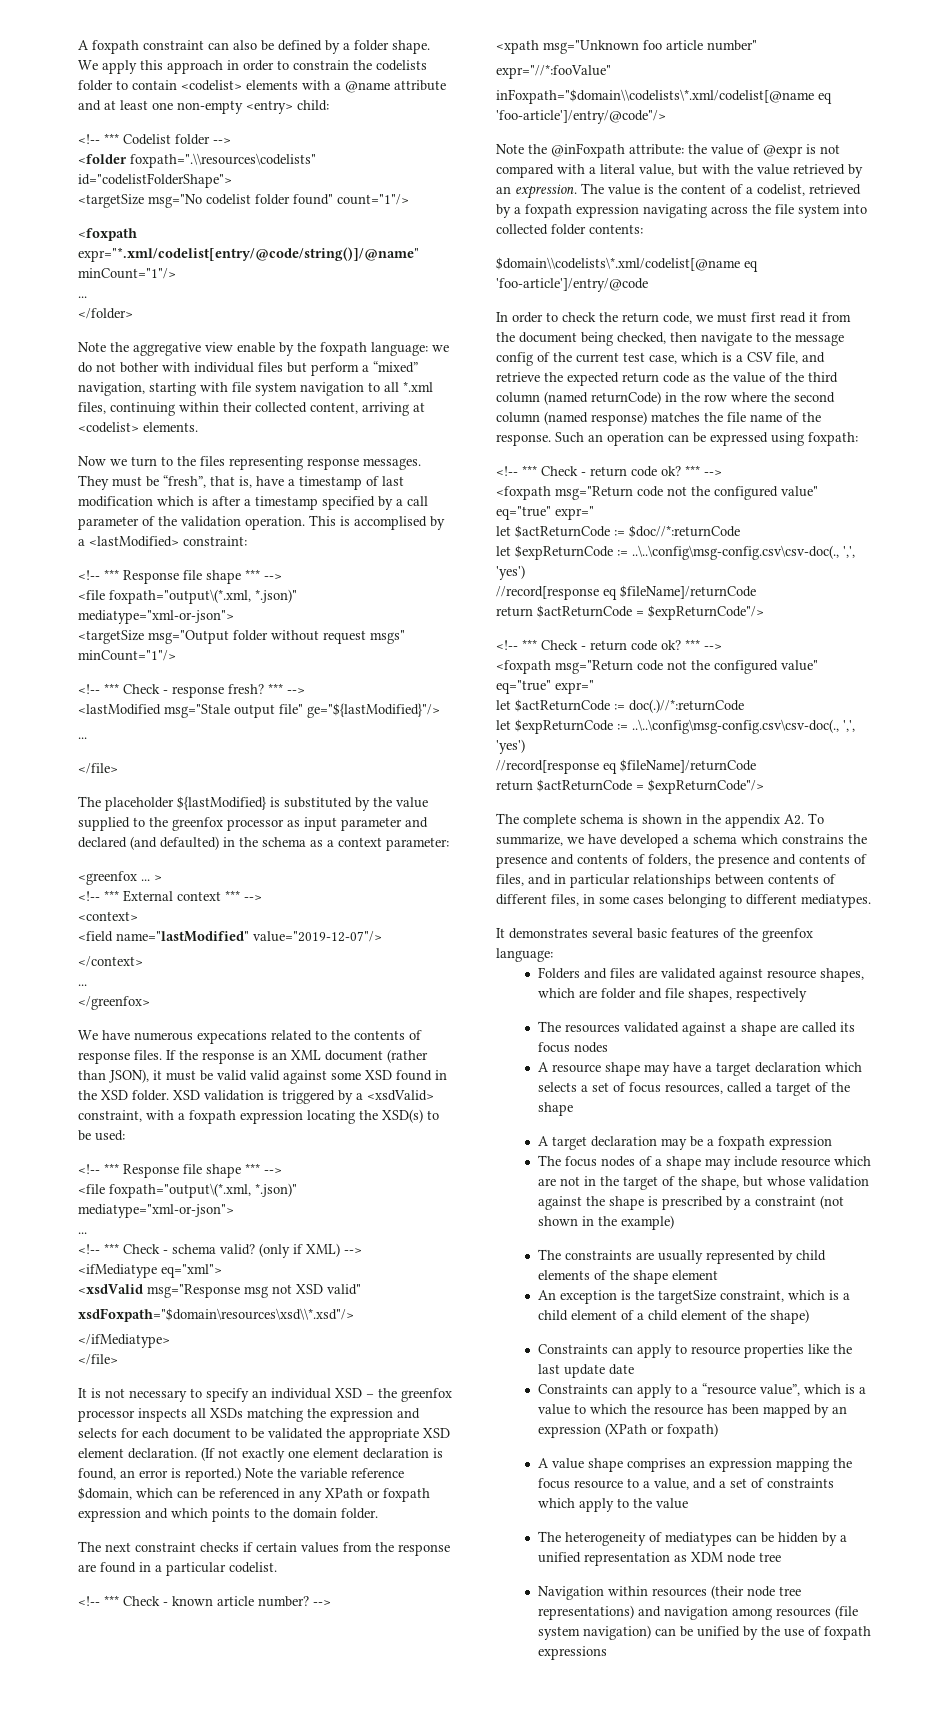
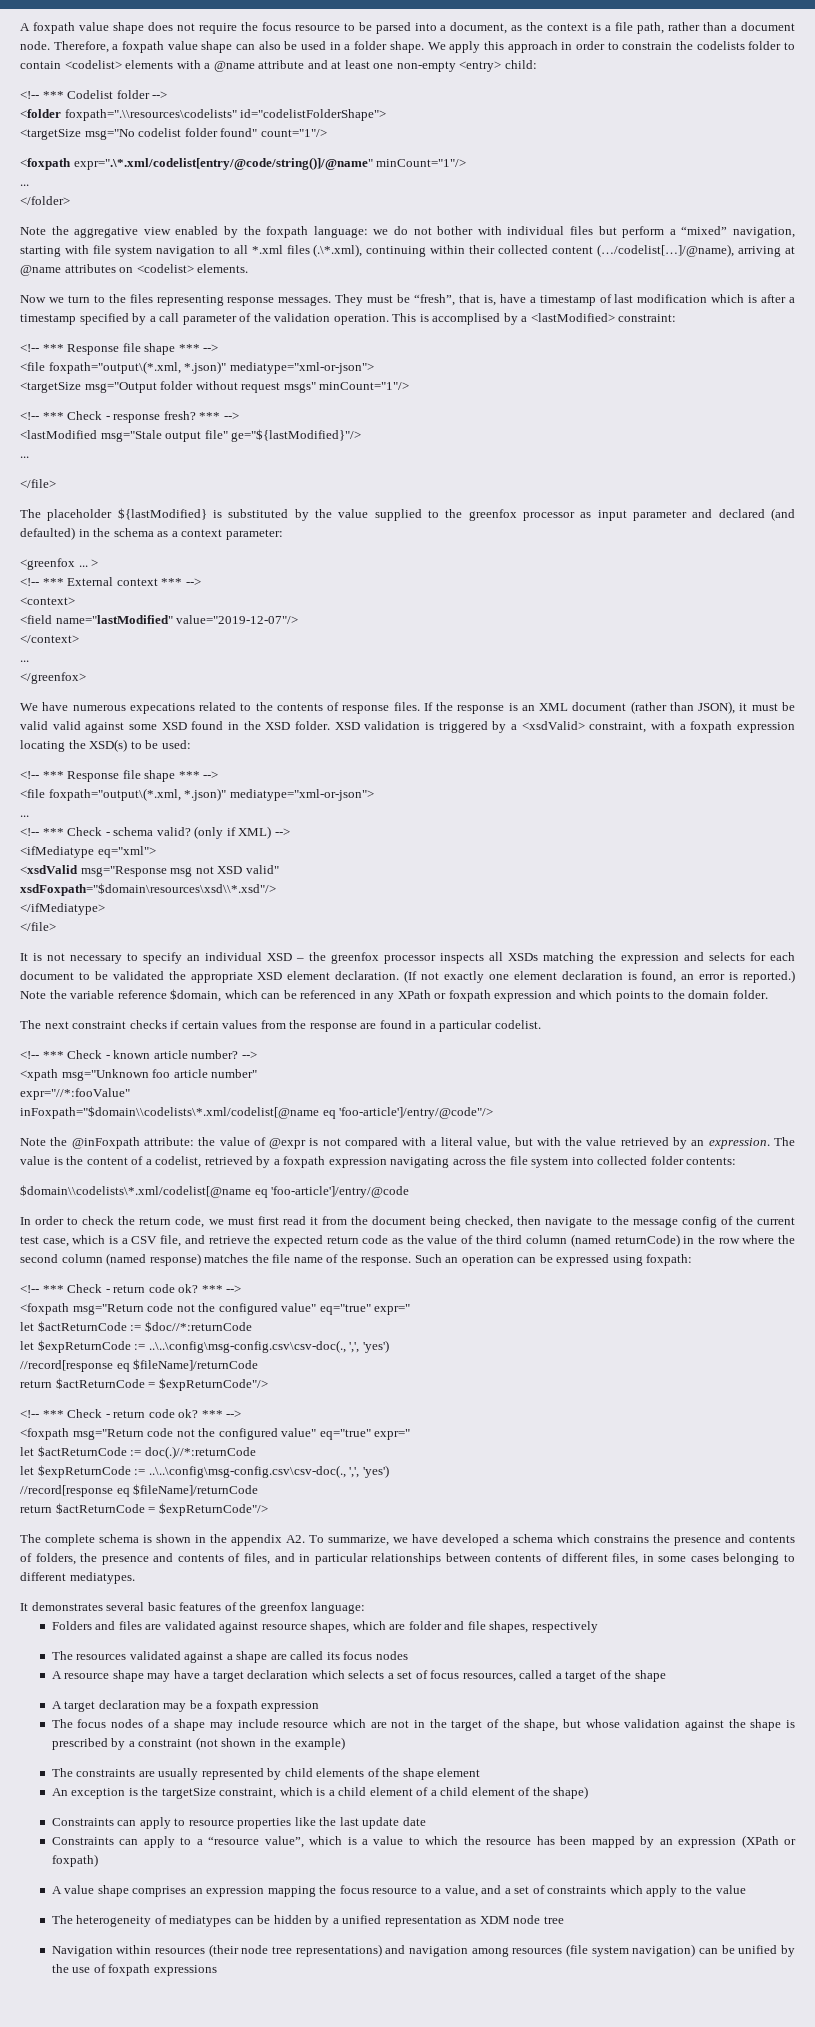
- A foxpath constraint can also be defined by a folder shape.
+ A foxpath value shape does not require the focus resource to be parsed into a document, as the context is a file path, rather than a document node. Therefore, a foxpath value shape can also be used in a folder shape.
- <foxpath expr="*.xml/codelist[entry/@code/string()]/@name" minCount="1"/>
+ <foxpath expr=".\*.xml/codelist[entry/@code/string()]/@name" minCount="1"/>
- Note the aggregative view enable by the foxpath language: we do not bother with individual files but perform a “mixed” navigation, starting with file system navigation to all *.xml files, continuing within their collected content, arriving at <codelist> elements.
+ Note the aggregative view enabled by the foxpath language: we do not bother with individual files but perform a “mixed” navigation, starting with file system navigation to all *.xml files (.\*.xml), continuing within their collected content (…/codelist[…]/@name), arriving at @name attributes on <codelist> elements.

